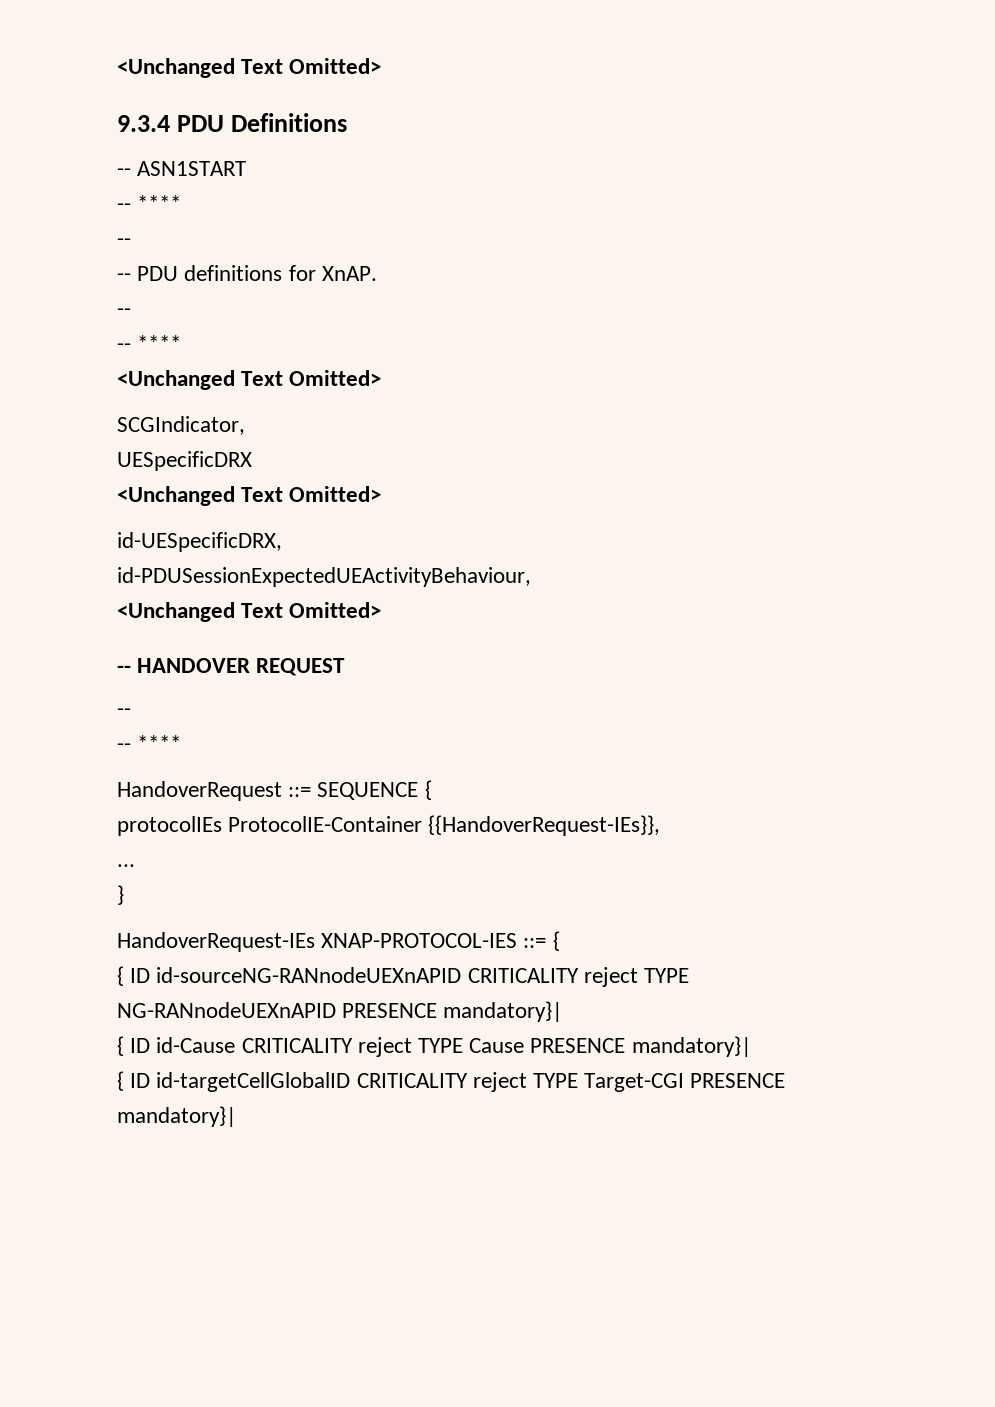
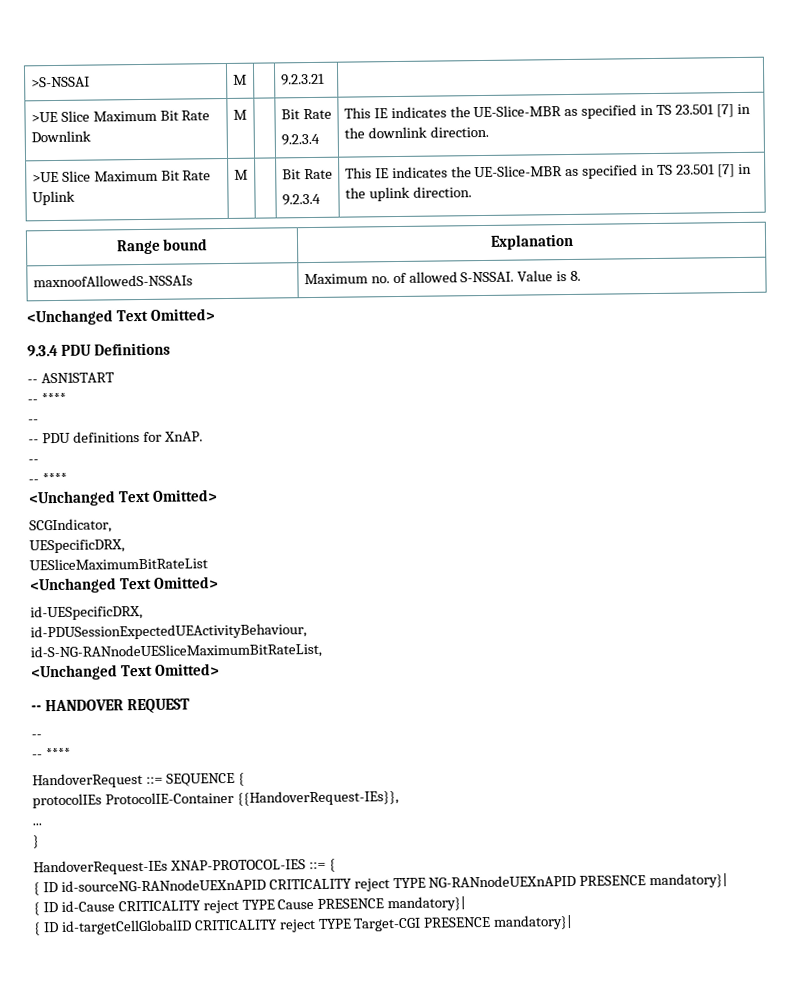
+ >S-NSSAI | M | | 9.2.3.21 |
+ >UE Slice Maximum Bit Rate Downlink | M | | Bit Rate
+ 9.2.3.4 | This IE indicates the UE-Slice-MBR as specified in TS 23.501 [7] in the downlink direction.
+ >UE Slice Maximum Bit Rate Uplink | M | | Bit Rate
+ 9.2.3.4 | This IE indicates the UE-Slice-MBR as specified in TS 23.501 [7] in the uplink direction.
+ Range bound | Explanation
+ maxnoofAllowedS-NSSAIs | Maximum no. of allowed S-NSSAI. Value is 8.
- UESpecificDRX
+ UESpecificDRX,
+ UESliceMaximumBitRateList
+ id-S-NG-RANnodeUESliceMaximumBitRateList,

